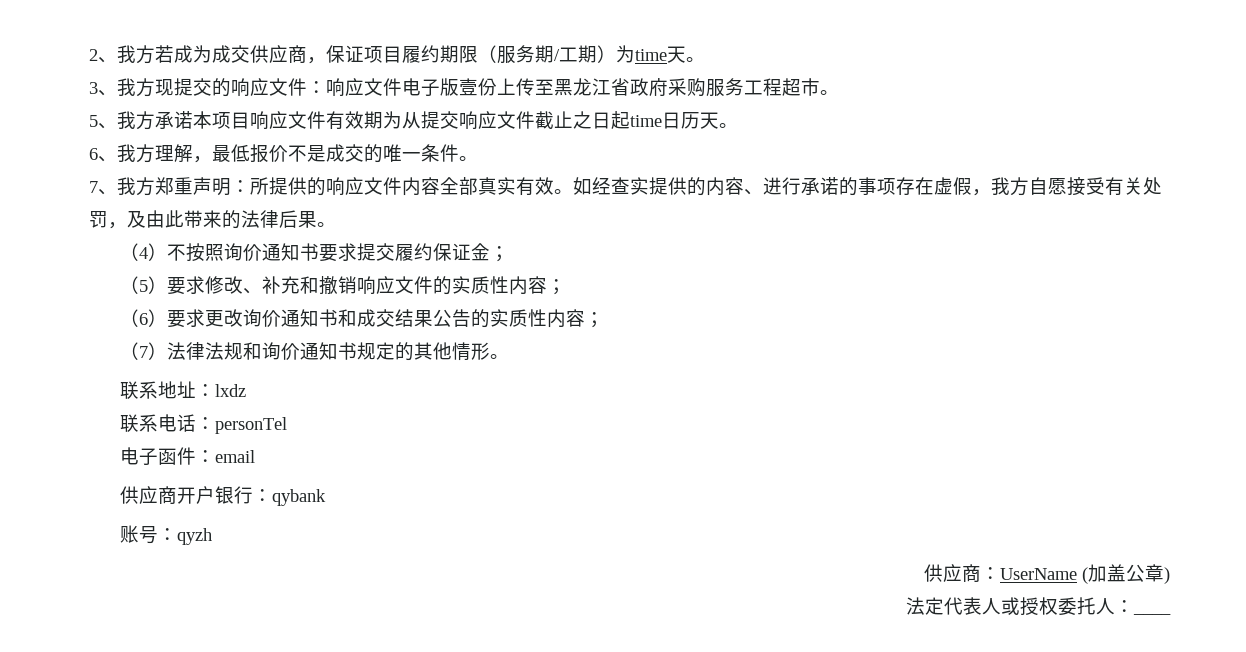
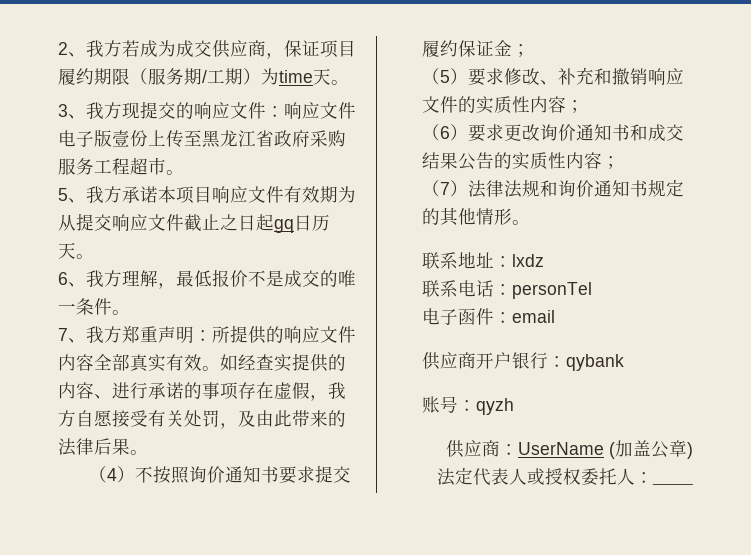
- 5、我方承诺本项目响应文件有效期为从提交响应文件截止之日起time日历天。
+ 5、我方承诺本项目响应文件有效期为从提交响应文件截止之日起gq日历天。

